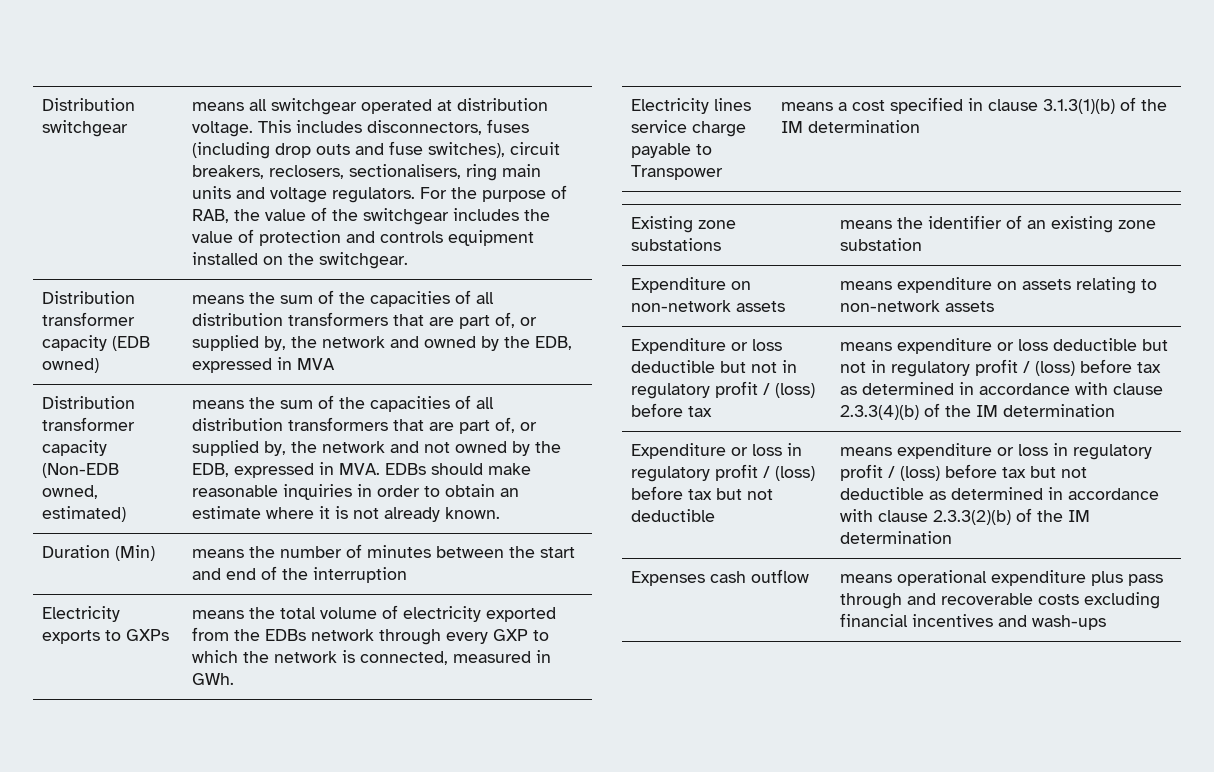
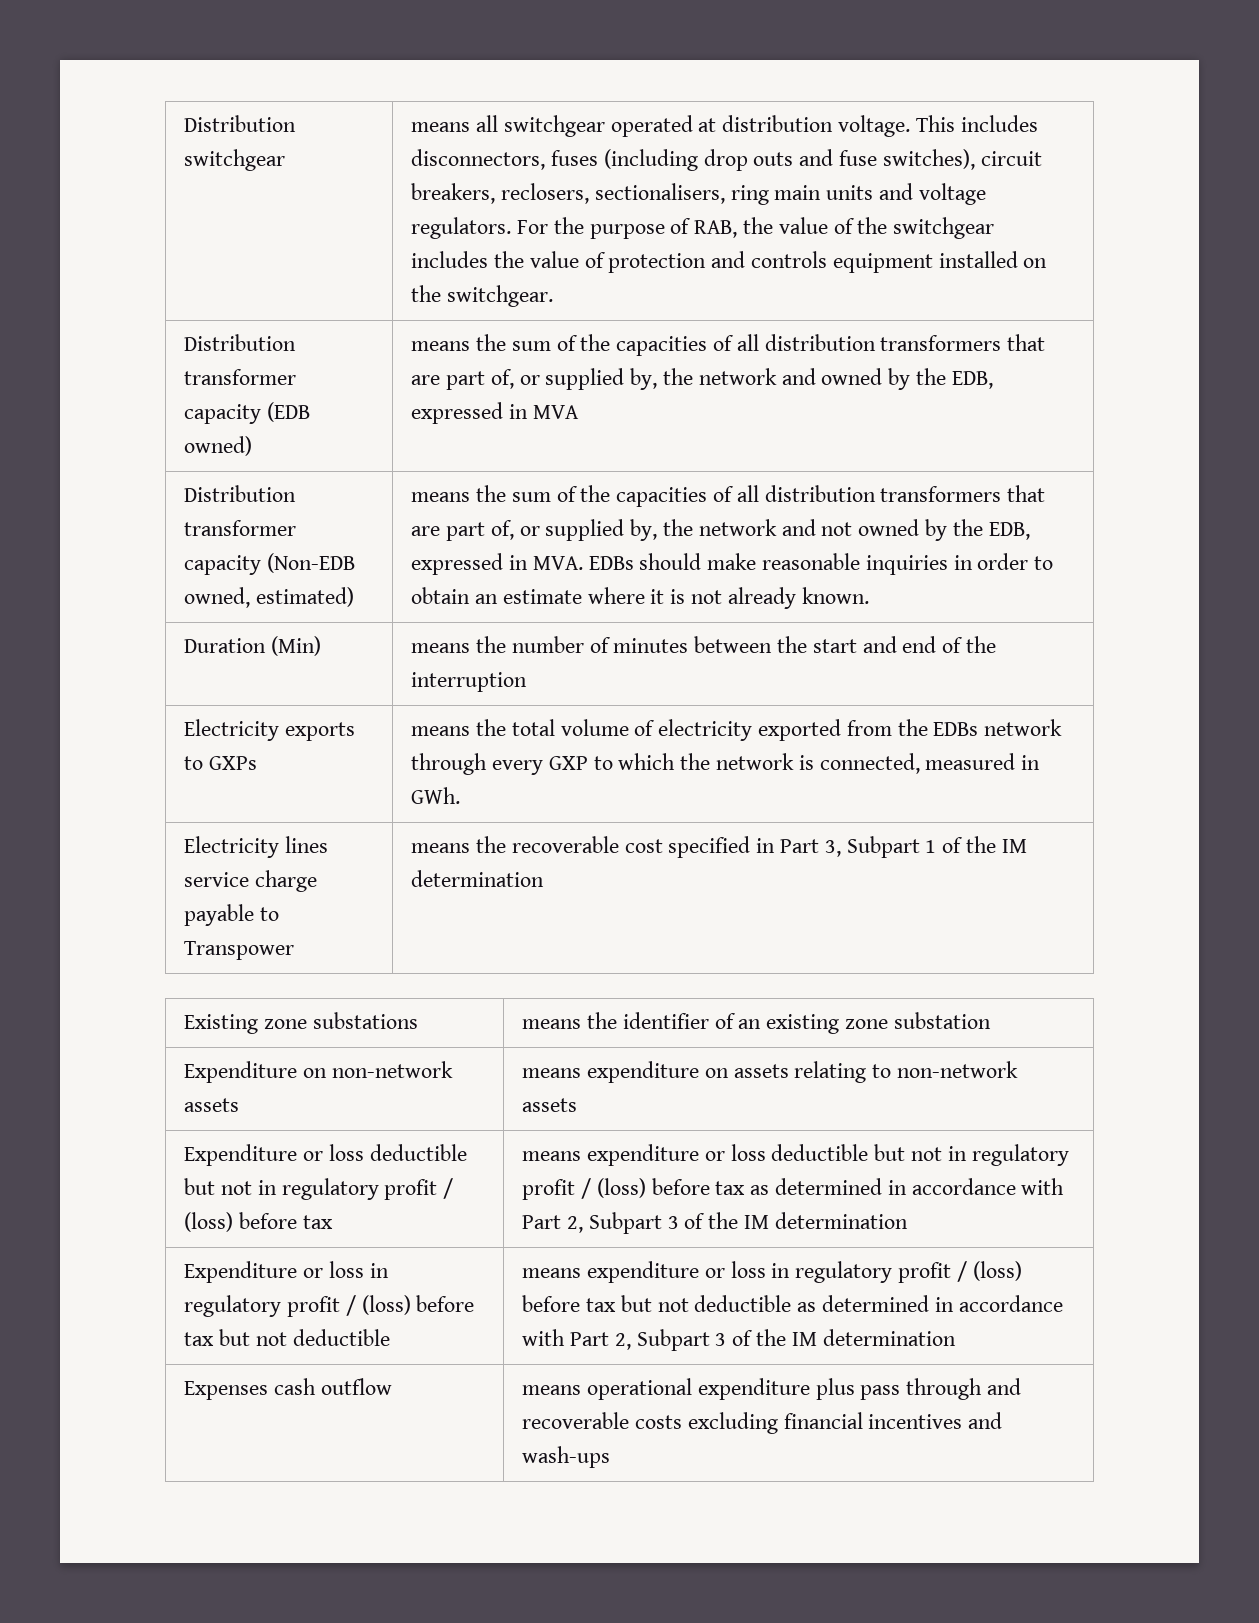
- Electricity lines service charge payable to Transpower | means a cost specified in clause 3.1.3(1)(b) of the IM determination
+ Electricity lines service charge payable to Transpower | means the recoverable cost specified in Part 3, Subpart 1 of the IM determination
- Expenditure or loss deductible but not in regulatory profit / (loss) before tax | means expenditure or loss deductible but not in regulatory profit / (loss) before tax as determined in accordance with clause 2.3.3(4)(b) of the IM determination
+ Expenditure or loss deductible but not in regulatory profit / (loss) before tax | means expenditure or loss deductible but not in regulatory profit / (loss) before tax as determined in accordance with Part 2, Subpart 3 of the IM determination
- Expenditure or loss in regulatory profit / (loss) before tax but not deductible | means expenditure or loss in regulatory profit / (loss) before tax but not deductible as determined in accordance with clause 2.3.3(2)(b) of the IM determination
+ Expenditure or loss in regulatory profit / (loss) before tax but not deductible | means expenditure or loss in regulatory profit / (loss) before tax but not deductible as determined in accordance with Part 2, Subpart 3 of the IM determination

